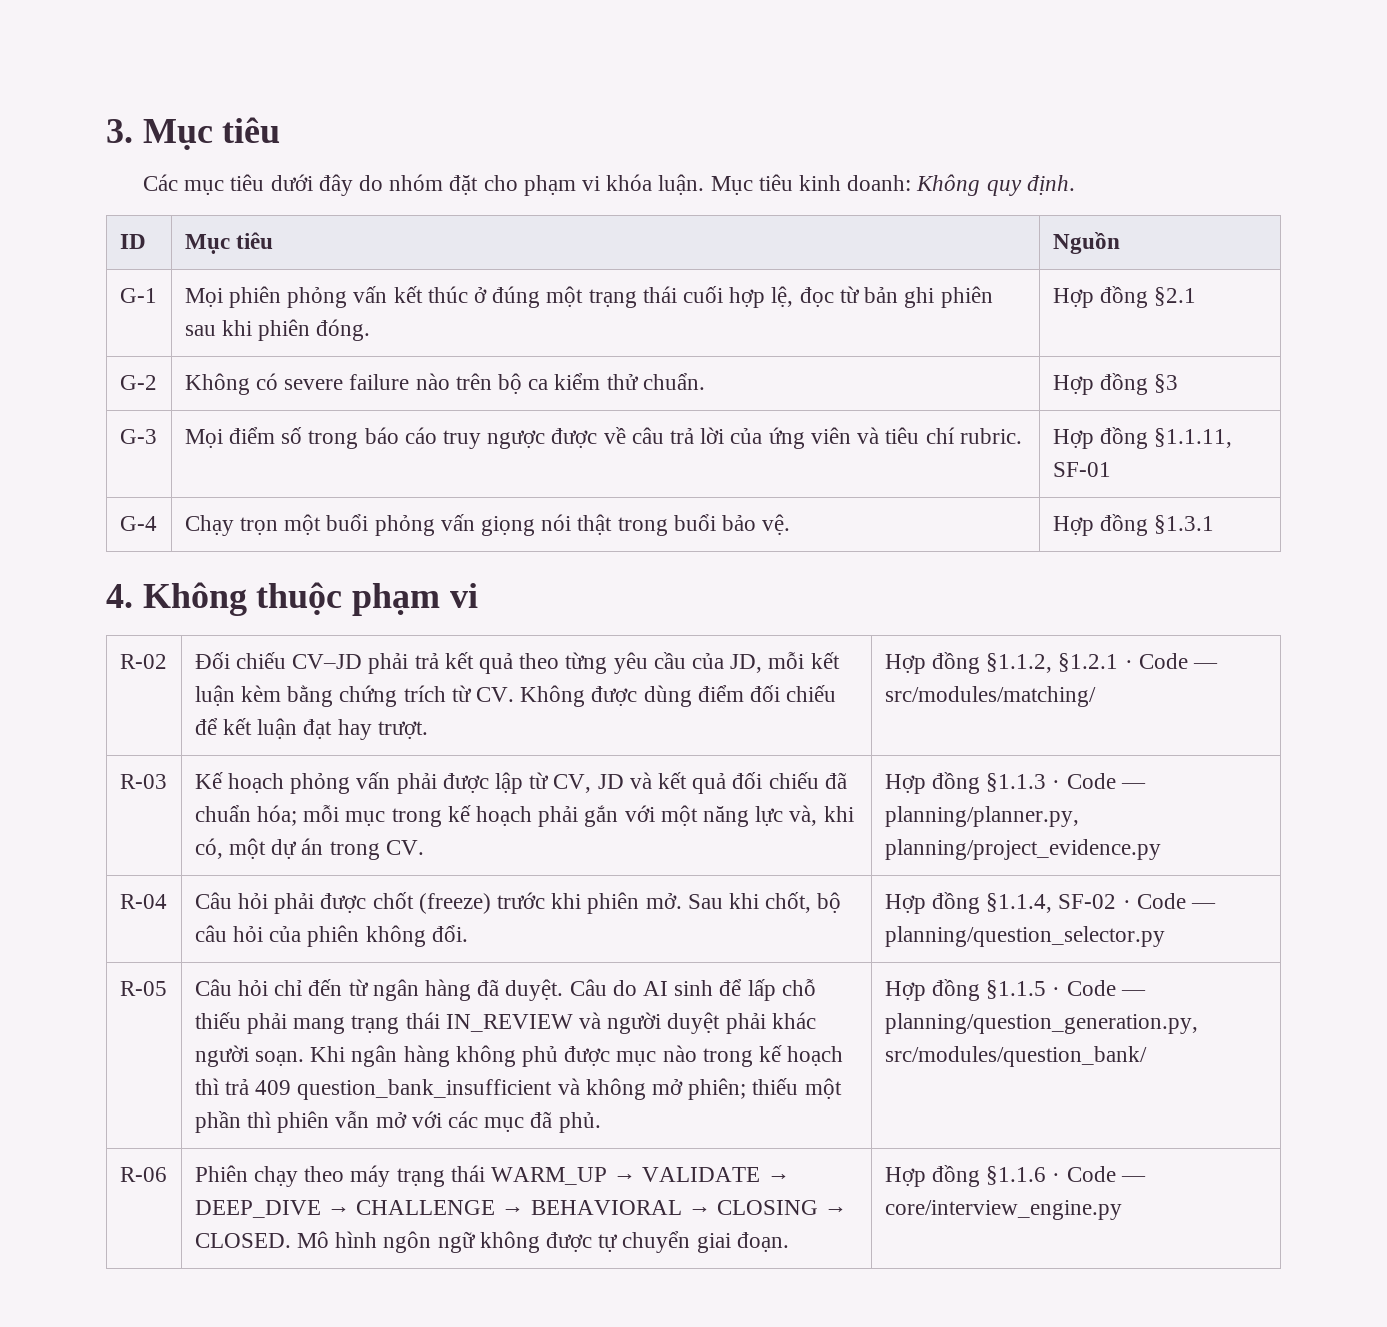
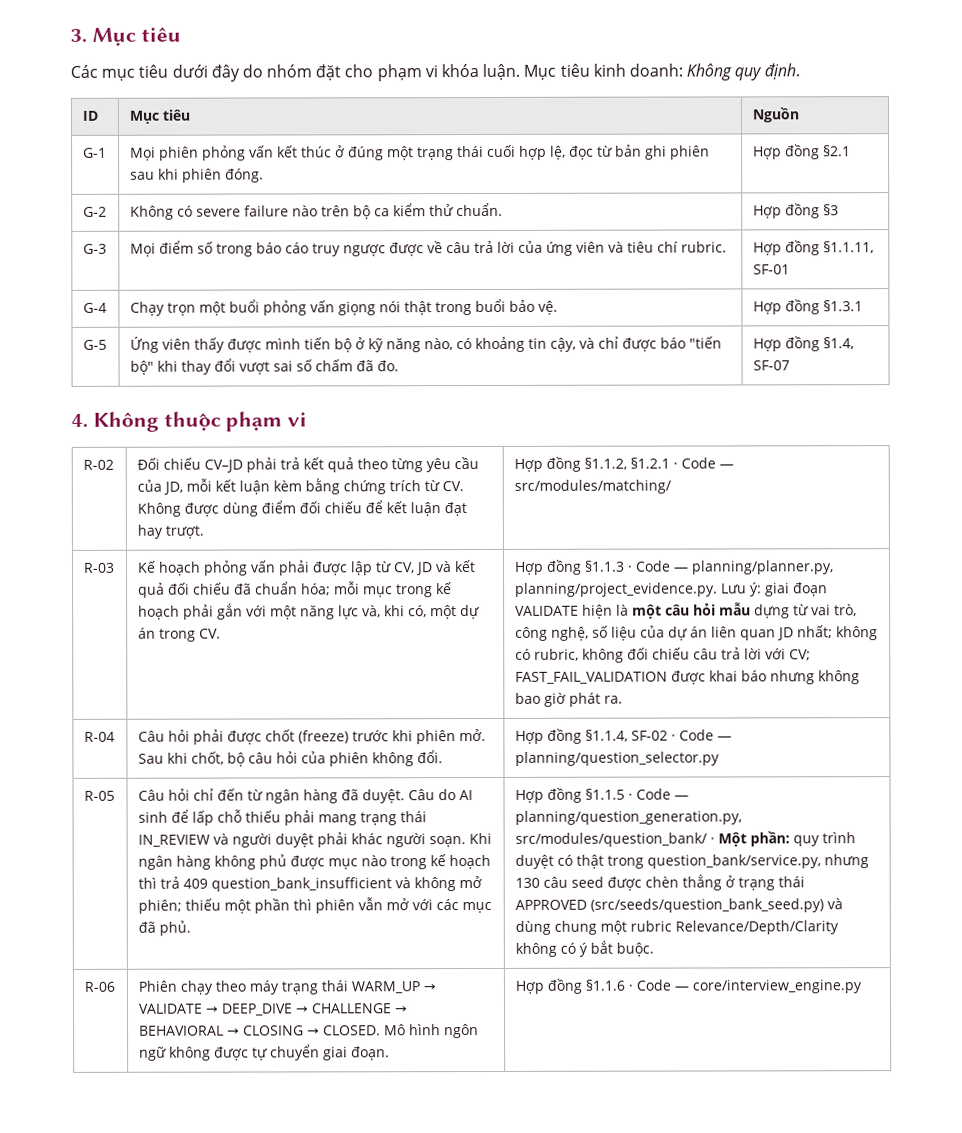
+ G-5 | Ứng viên thấy được mình tiến bộ ở kỹ năng nào, có khoảng tin cậy, và chỉ được báo "tiến bộ" khi thay đổi vượt sai số chấm đã đo. | Hợp đồng §1.4, SF-07
- Hợp đồng §1.1.3 · Code — planning/planner.py, planning/project_evidence.py
+ Hợp đồng §1.1.3 · Code — planning/planner.py, planning/project_evidence.py. Lưu ý: giai đoạn VALIDATE hiện là một câu hỏi mẫu dựng từ vai trò, công nghệ, số liệu của dự án liên quan JD nhất; không có rubric, không đối chiếu câu trả lời với CV; FAST_FAIL_VALIDATION được khai báo nhưng không bao giờ phát ra.
- Hợp đồng §1.1.5 · Code — planning/question_generation.py, src/modules/question_bank/
+ Hợp đồng §1.1.5 · Code — planning/question_generation.py, src/modules/question_bank/ · Một phần: quy trình duyệt có thật trong question_bank/service.py, nhưng 130 câu seed được chèn thẳng ở trạng thái APPROVED (src/seeds/question_bank_seed.py) và dùng chung một rubric Relevance/Depth/Clarity không có ý bắt buộc.

